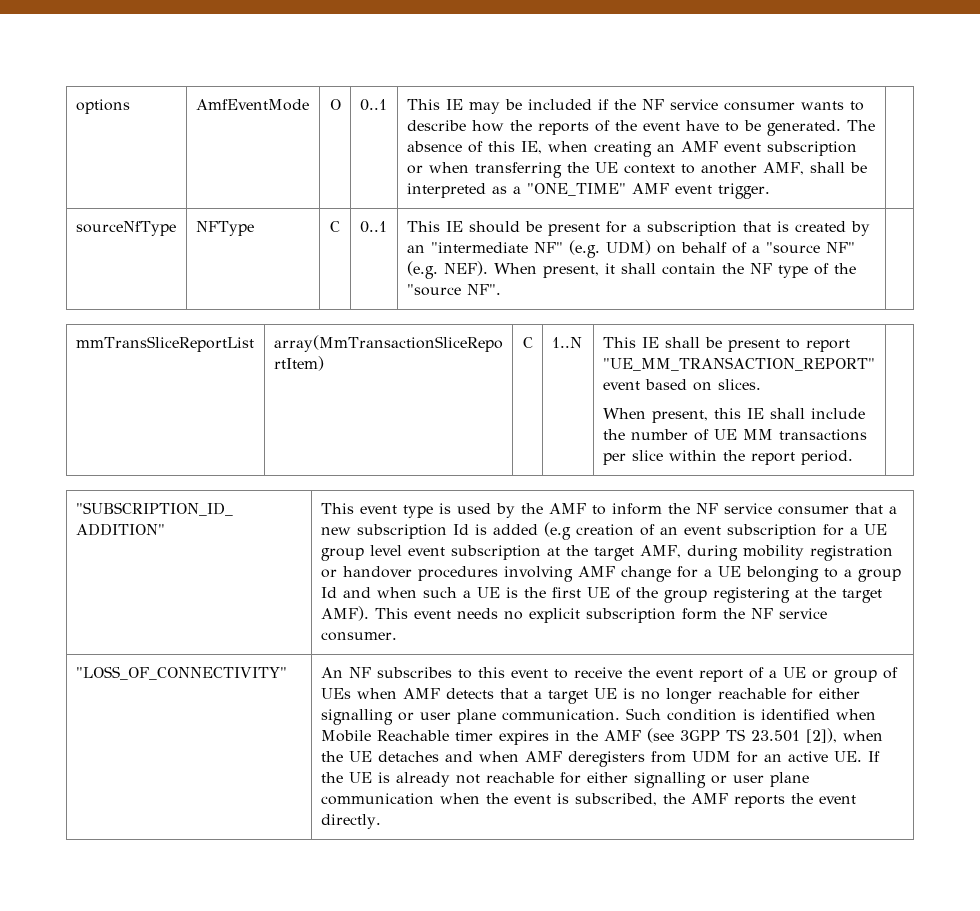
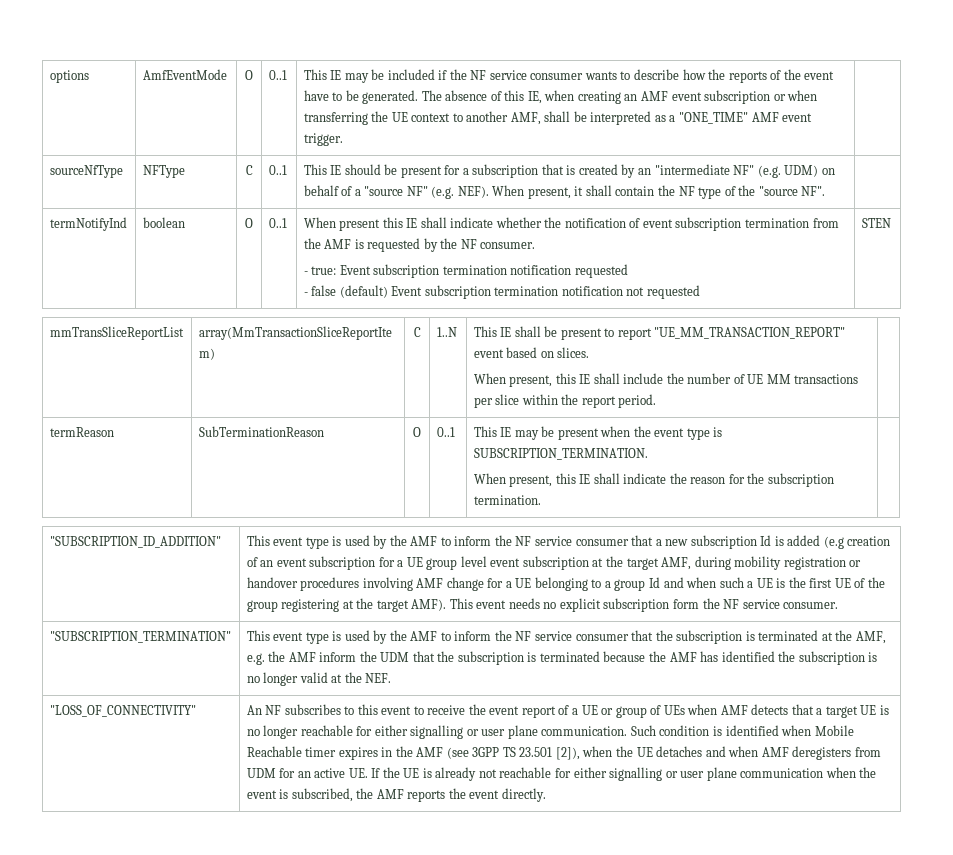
+ termNotifyInd | boolean | O | 0..1 | When present this IE shall indicate whether the notification of event subscription termination from the AMF is requested by the NF consumer.
+ - true: Event subscription termination notification requested
+ - false (default) Event subscription termination notification not requested | STEN
+ termReason | SubTerminationReason | O | 0..1 | This IE may be present when the event type is SUBSCRIPTION_TERMINATION.
+ When present, this IE shall indicate the reason for the subscription termination. |
+ "SUBSCRIPTION_TERMINATION" | This event type is used by the AMF to inform the NF service consumer that the subscription is terminated at the AMF, e.g. the AMF inform the UDM that the subscription is terminated because the AMF has identified the subscription is no longer valid at the NEF.

